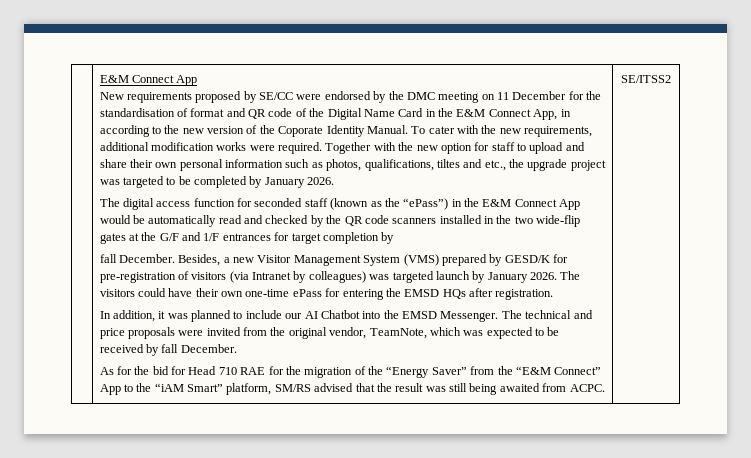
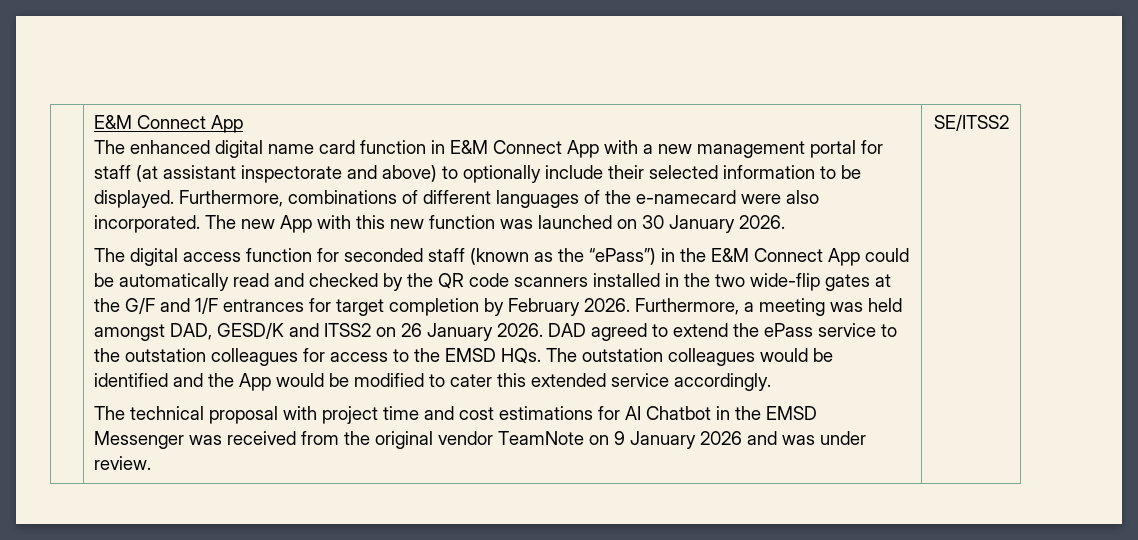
- New requirements proposed by SE/CC were endorsed by the DMC meeting on 11 December for the standardisation of format and QR code of the Digital Name Card in the E&M Connect App, in according to the new version of the Coporate Identity Manual. To cater with the new requirements, additional modification works were required. Together with the new option for staff to upload and share their own personal information such as photos, qualifications, tiltes and etc., the upgrade project was targeted to be completed by January 2026.
+ The enhanced digital name card function in E&M Connect App with a new management portal for staff (at assistant inspectorate and above) to optionally include their selected information to be displayed. Furthermore, combinations of different languages of the e-namecard were also incorporated. The new App with this new function was launched on 30 January 2026.
- The digital access function for seconded staff (known as the “ePass”) in the E&M Connect App would be automatically read and checked by the QR code scanners installed in the two wide-flip gates at the G/F and 1/F entrances for target completion by
- fall December. Besides, a new Visitor Management System (VMS) prepared by GESD/K for pre-registration of visitors (via Intranet by colleagues) was targeted launch by January 2026. The visitors could have their own one-time ePass for entering the EMSD HQs after registration.
- In addition, it was planned to include our AI Chatbot into the EMSD Messenger. The technical and price proposals were invited from the original vendor, TeamNote, which was expected to be received by fall December.
- As for the bid for Head 710 RAE for the migration of the “Energy Saver” from the “E&M Connect” App to the “iAM Smart” platform, SM/RS advised that the result was still being awaited from ACPC.
+ The digital access function for seconded staff (known as the “ePass”) in the E&M Connect App could be automatically read and checked by the QR code scanners installed in the two wide-flip gates at the G/F and 1/F entrances for target completion by February 2026. Furthermore, a meeting was held amongst DAD, GESD/K and ITSS2 on 26 January 2026. DAD agreed to extend the ePass service to the outstation colleagues for access to the EMSD HQs. The outstation colleagues would be identified and the App would be modified to cater this extended service accordingly.
+ The technical proposal with project time and cost estimations for AI Chatbot in the EMSD Messenger was received from the original vendor TeamNote on 9 January 2026 and was under review.

